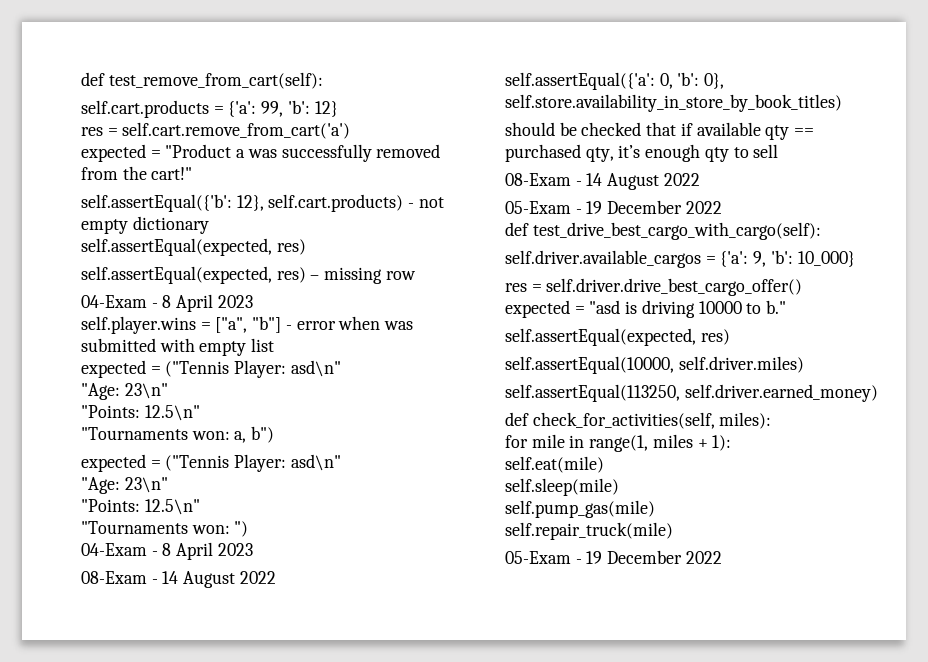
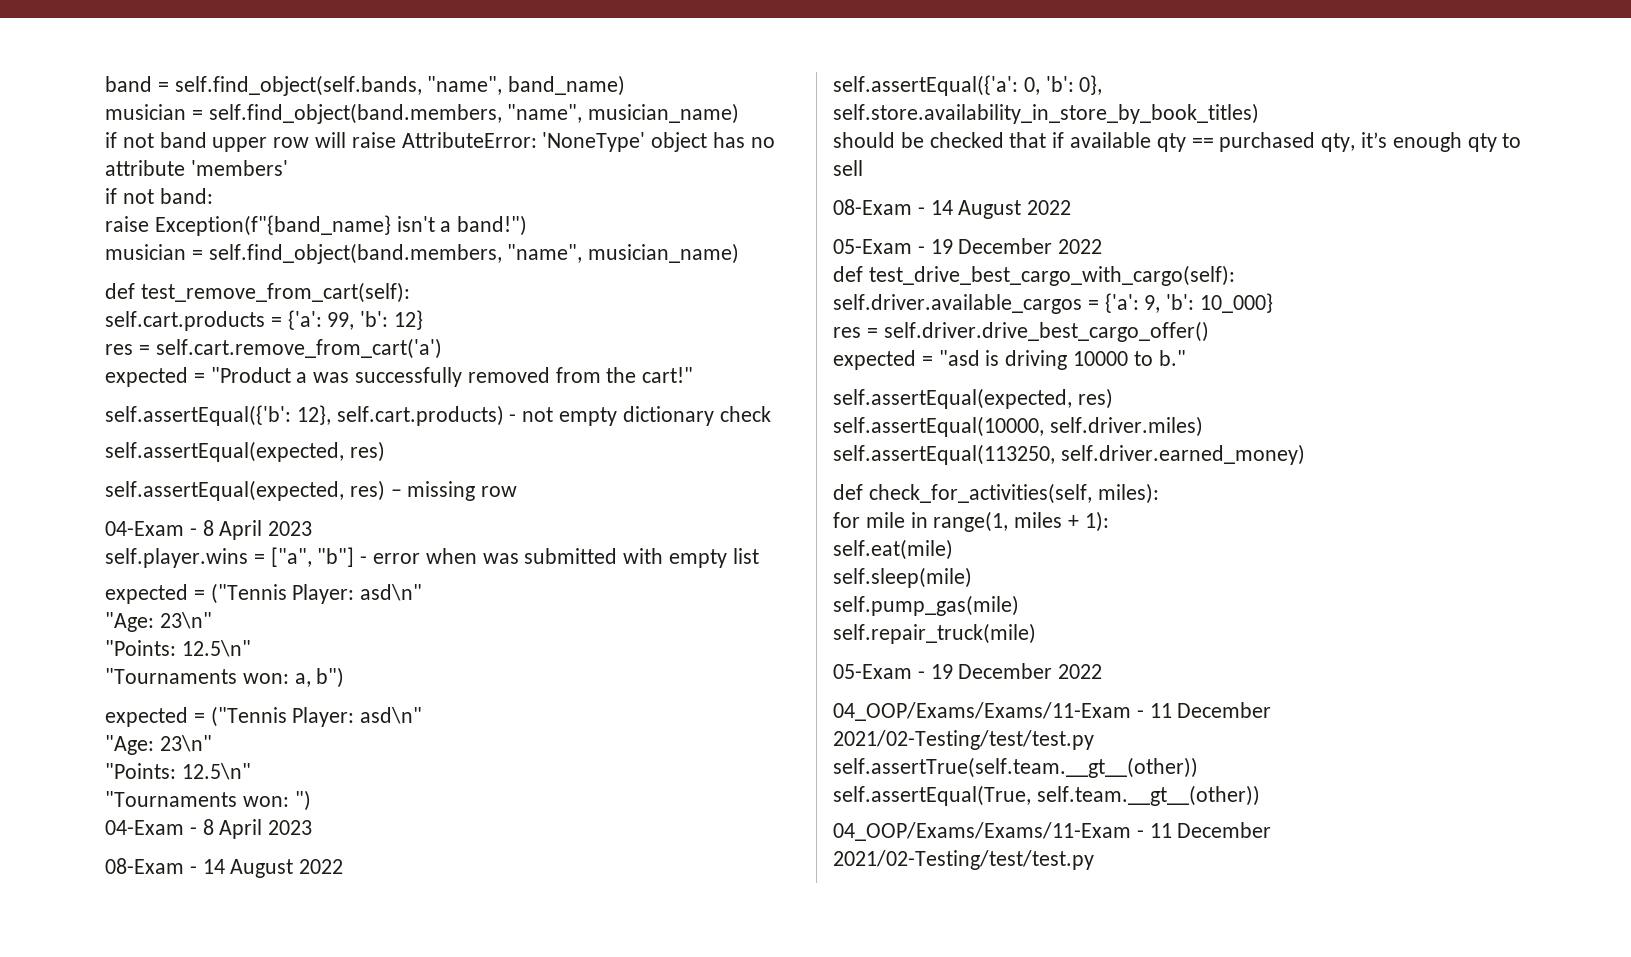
+ band = self.find_object(self.bands, "name", band_name)
+ musician = self.find_object(band.members, "name", musician_name)
+ if not band upper row will raise AttributeError: 'NoneType' object has no attribute 'members'
+ if not band:
+ raise Exception(f"{band_name} isn't a band!")
+ musician = self.find_object(band.members, "name", musician_name)
- self.assertEqual({'b': 12}, self.cart.products) - not empty dictionary
+ self.assertEqual({'b': 12}, self.cart.products) - not empty dictionary check
  self.repair_truck(mile)
  05-Exam - 19 December 2022
+ 04_OOP/Exams/Exams/11-Exam - 11 December 2021/02-Testing/test/test.py
+ self.assertTrue(self.team.__gt__(other))
+ self.assertEqual(True, self.team.__gt__(other))
+ 04_OOP/Exams/Exams/11-Exam - 11 December 2021/02-Testing/test/test.py

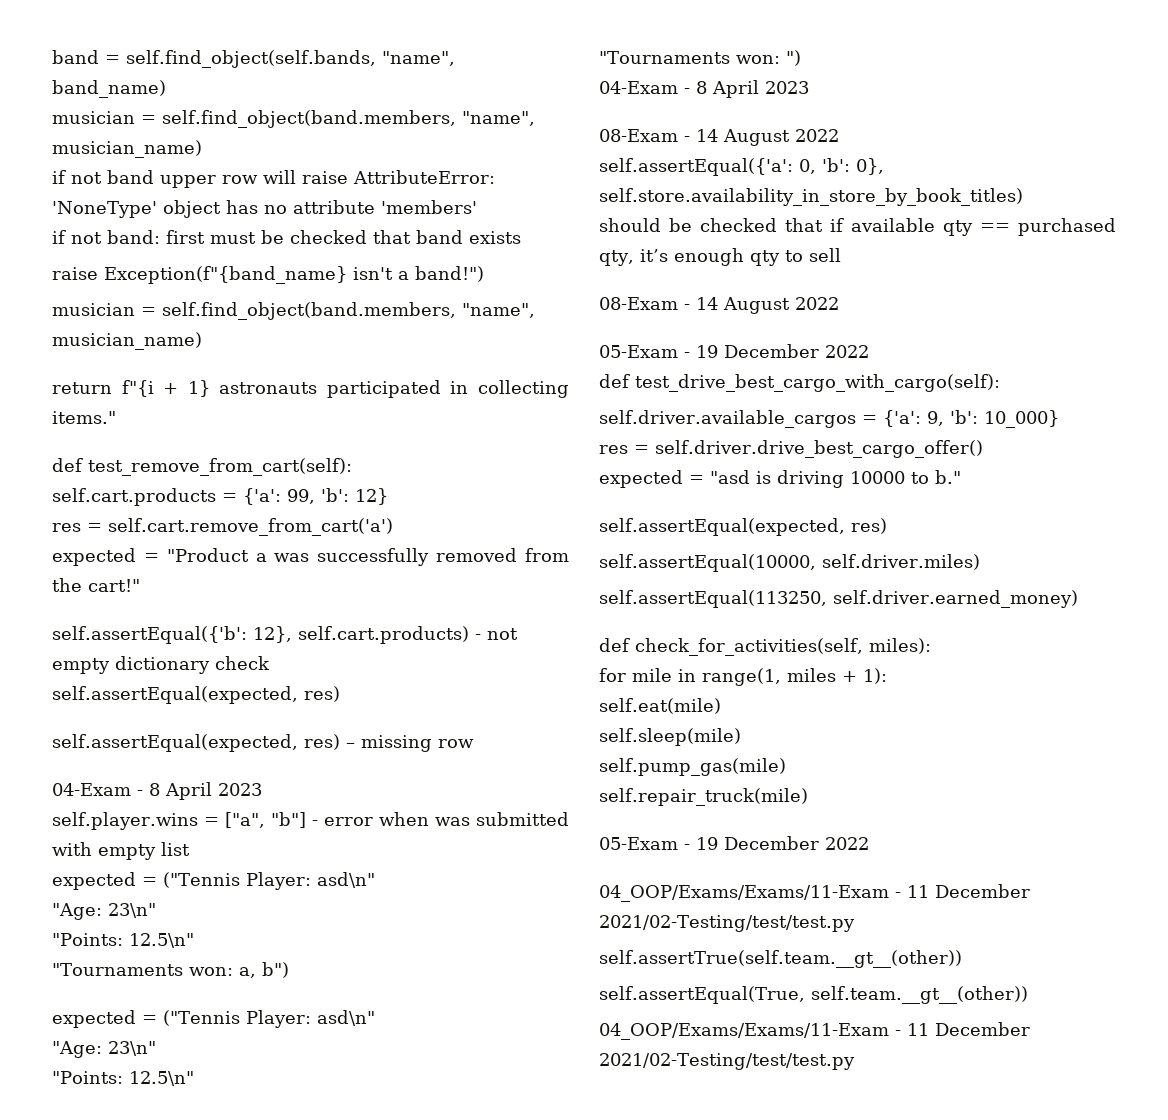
- if not band:
+ if not band: first must be checked that band exists
+ return f"{i + 1} astronauts participated in collecting items."

